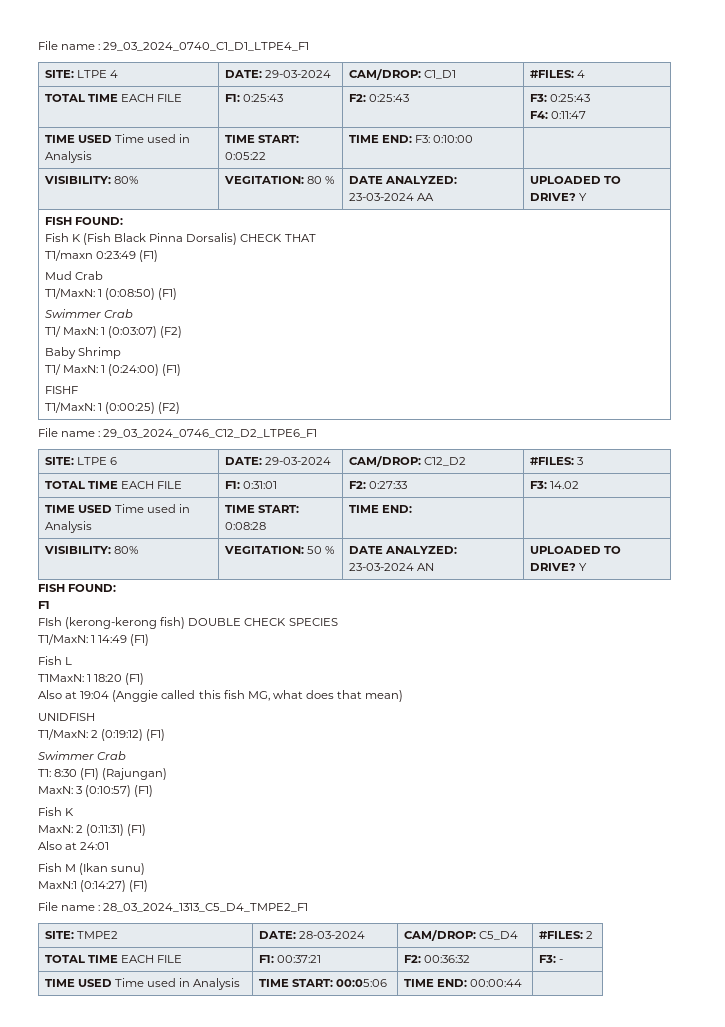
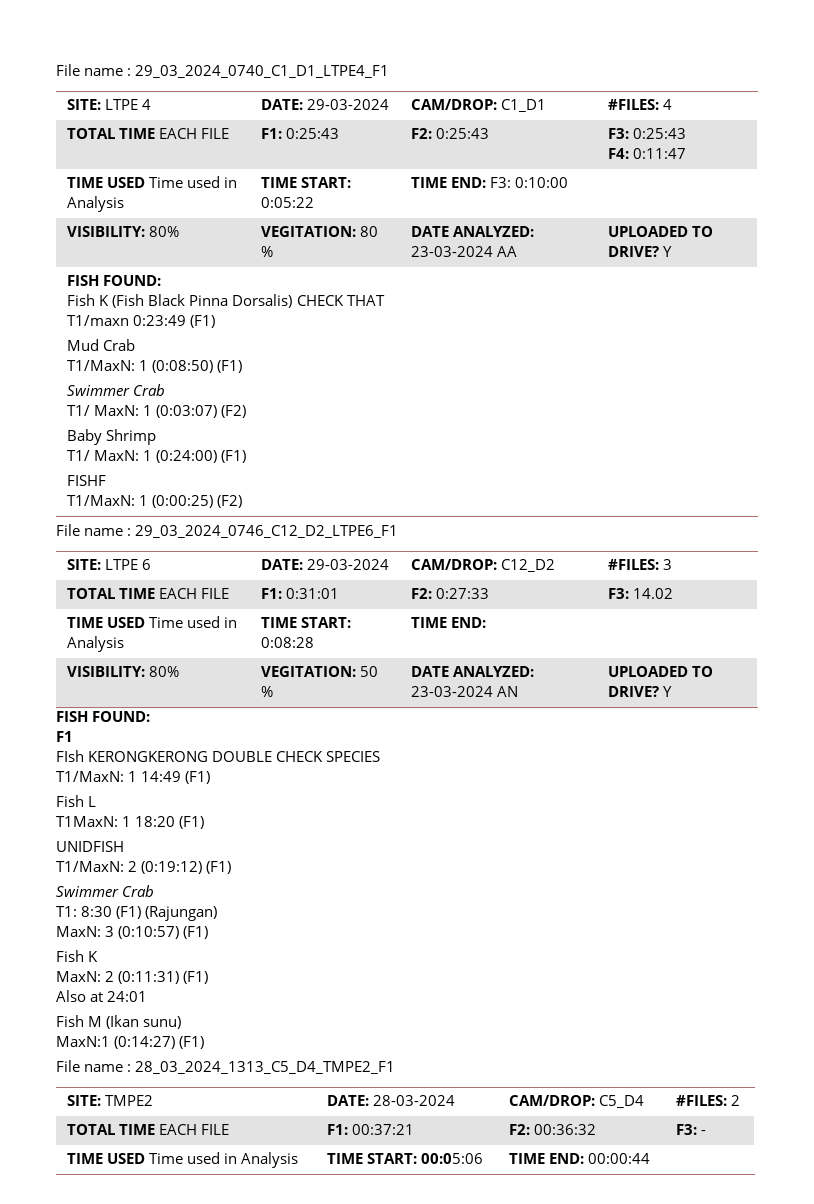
- FIsh (kerong-kerong fish) DOUBLE CHECK SPECIES
+ FIsh KERONGKERONG DOUBLE CHECK SPECIES
- Also at 19:04 (Anggie called this fish MG, what does that mean)

